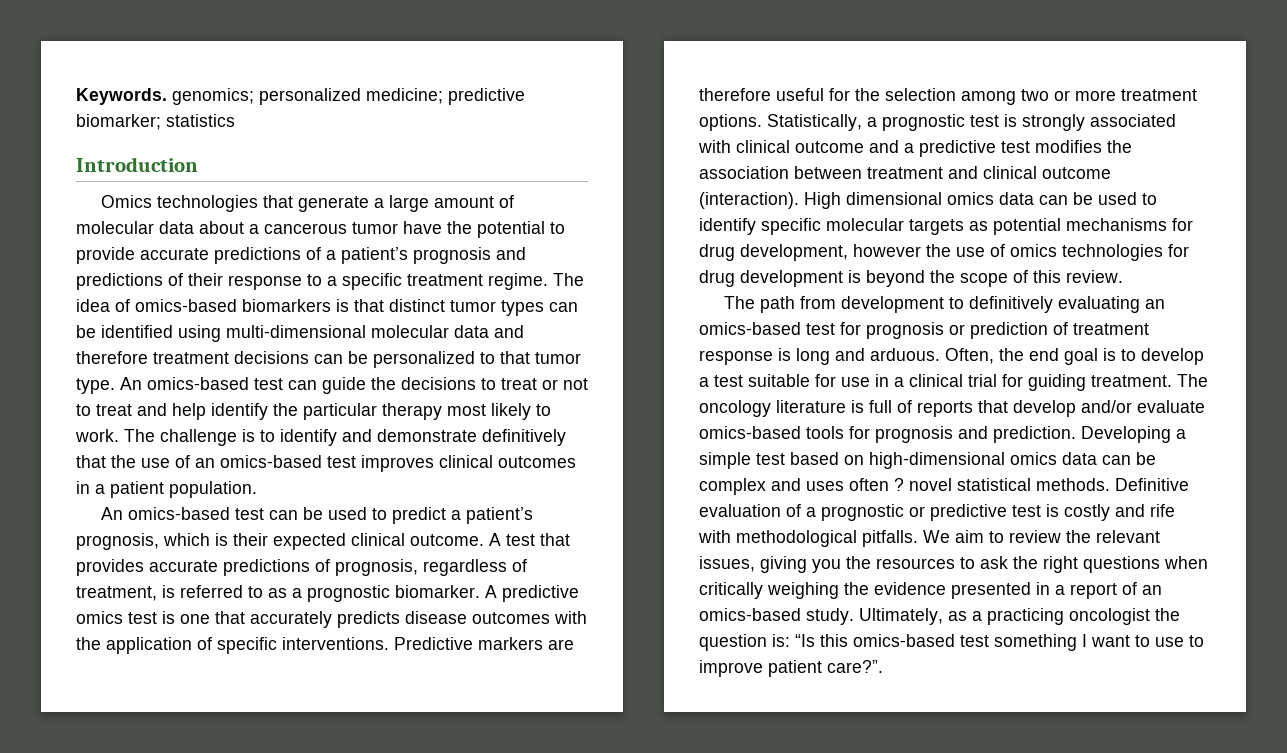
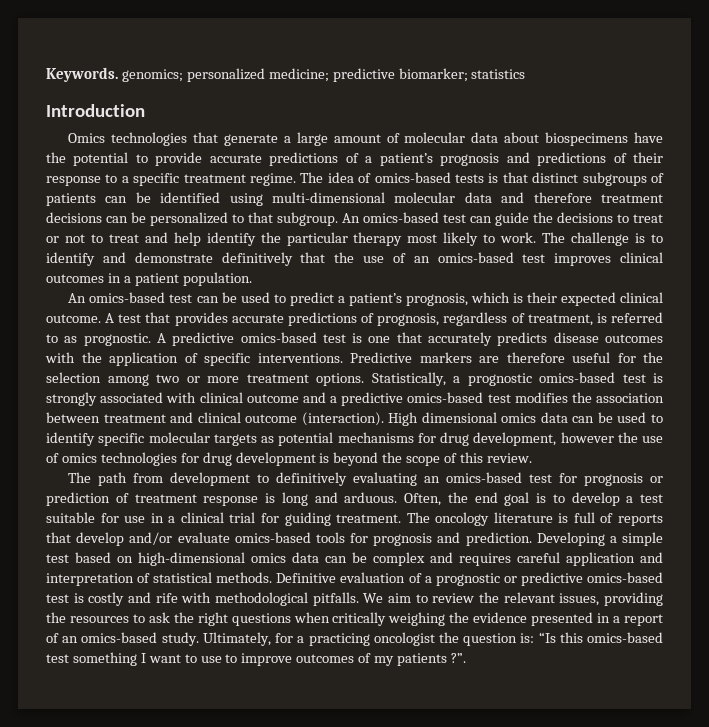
- Omics technologies that generate a large amount of molecular data about a cancerous tumor have the potential to provide accurate predictions of a patient’s prognosis and predictions of their response to a specific treatment regime.
+ Omics technologies that generate a large amount of molecular data about biospecimens have the potential to provide accurate predictions of a patient’s prognosis and predictions of their response to a specific treatment regime.
- The idea of omics-based biomarkers is that distinct tumor types can be identified using multi-dimensional molecular data and therefore treatment decisions can be personalized to that tumor type.
+ The idea of omics-based tests is that distinct subgroups of patients can be identified using multi-dimensional molecular data and therefore treatment decisions can be personalized to that subgroup.
- A test that provides accurate predictions of prognosis, regardless of treatment, is referred to as a prognostic biomarker.
+ A test that provides accurate predictions of prognosis, regardless of treatment, is referred to as prognostic.
- A predictive omics test is one that accurately predicts disease outcomes with the application of specific interventions.
+ A predictive omics-based test is one that accurately predicts disease outcomes with the application of specific interventions.
- Statistically, a prognostic test is strongly associated with clinical outcome and a predictive test modifies the association between treatment and clinical outcome (interaction).
+ Statistically, a prognostic omics-based test is strongly associated with clinical outcome and a predictive omics-based test modifies the association between treatment and clinical outcome (interaction).
- Developing a simple test based on high-dimensional omics data can be complex and uses often ? novel statistical methods.
+ Developing a simple test based on high-dimensional omics data can be complex and requires careful application and interpretation of statistical methods.
- Definitive evaluation of a prognostic or predictive test is costly and rife with methodological pitfalls.
+ Definitive evaluation of a prognostic or predictive omics-based test is costly and rife with methodological pitfalls.
- We aim to review the relevant issues, giving you the resources to ask the right questions when critically weighing the evidence presented in a report of an omics-based study.
+ We aim to review the relevant issues, providing the resources to ask the right questions when critically weighing the evidence presented in a report of an omics-based study.
- Ultimately, as a practicing oncologist the question is: “Is this omics-based test something I want to use to improve patient care?”.
+ Ultimately, for a practicing oncologist the question is: “Is this omics-based test something I want to use to improve outcomes of my patients ?”.

